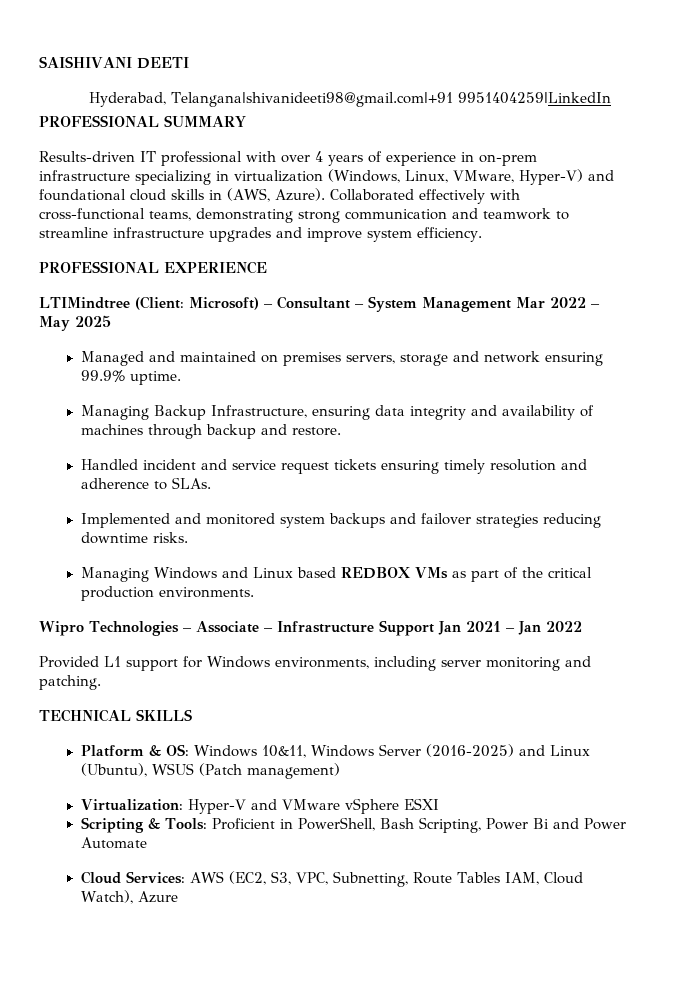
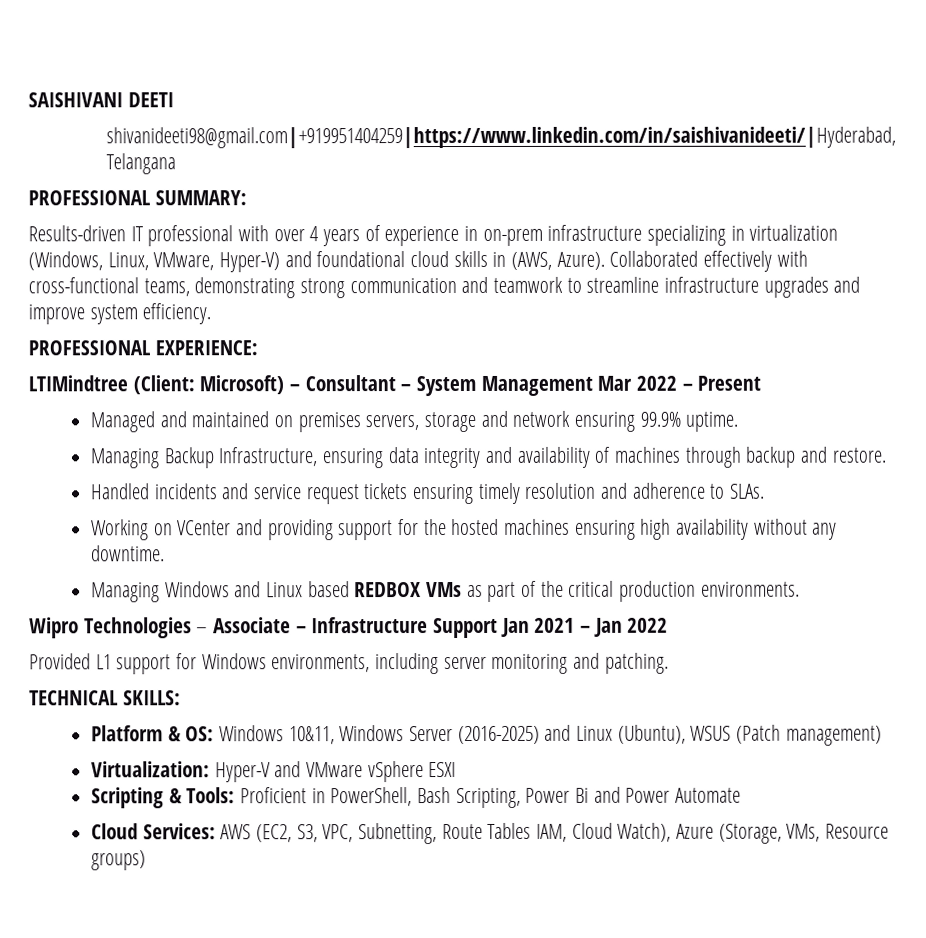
- Hyderabad, Telangana|shivanideeti98@gmail.com|+91 9951404259|LinkedIn
- PROFESSIONAL SUMMARY
+ shivanideeti98@gmail.com|+919951404259|https://www.linkedin.com/in/saishivanideeti/|Hyderabad, Telangana
+ PROFESSIONAL SUMMARY:
- PROFESSIONAL EXPERIENCE
+ PROFESSIONAL EXPERIENCE:
- LTIMindtree (Client: Microsoft) – Consultant – System Management Mar 2022 – May 2025
+ LTIMindtree (Client: Microsoft) – Consultant – System Management Mar 2022 – Present
- Handled incident and service request tickets ensuring timely resolution and adherence to SLAs.
+ Handled incidents and service request tickets ensuring timely resolution and adherence to SLAs.
- Implemented and monitored system backups and failover strategies reducing downtime risks.
+ Working on VCenter and providing support for the hosted machines ensuring high availability without any downtime.
- TECHNICAL SKILLS
+ TECHNICAL SKILLS:
- Cloud Services: AWS (EC2, S3, VPC, Subnetting, Route Tables IAM, Cloud Watch), Azure
+ Cloud Services: AWS (EC2, S3, VPC, Subnetting, Route Tables IAM, Cloud Watch), Azure (Storage, VMs, Resource groups)

